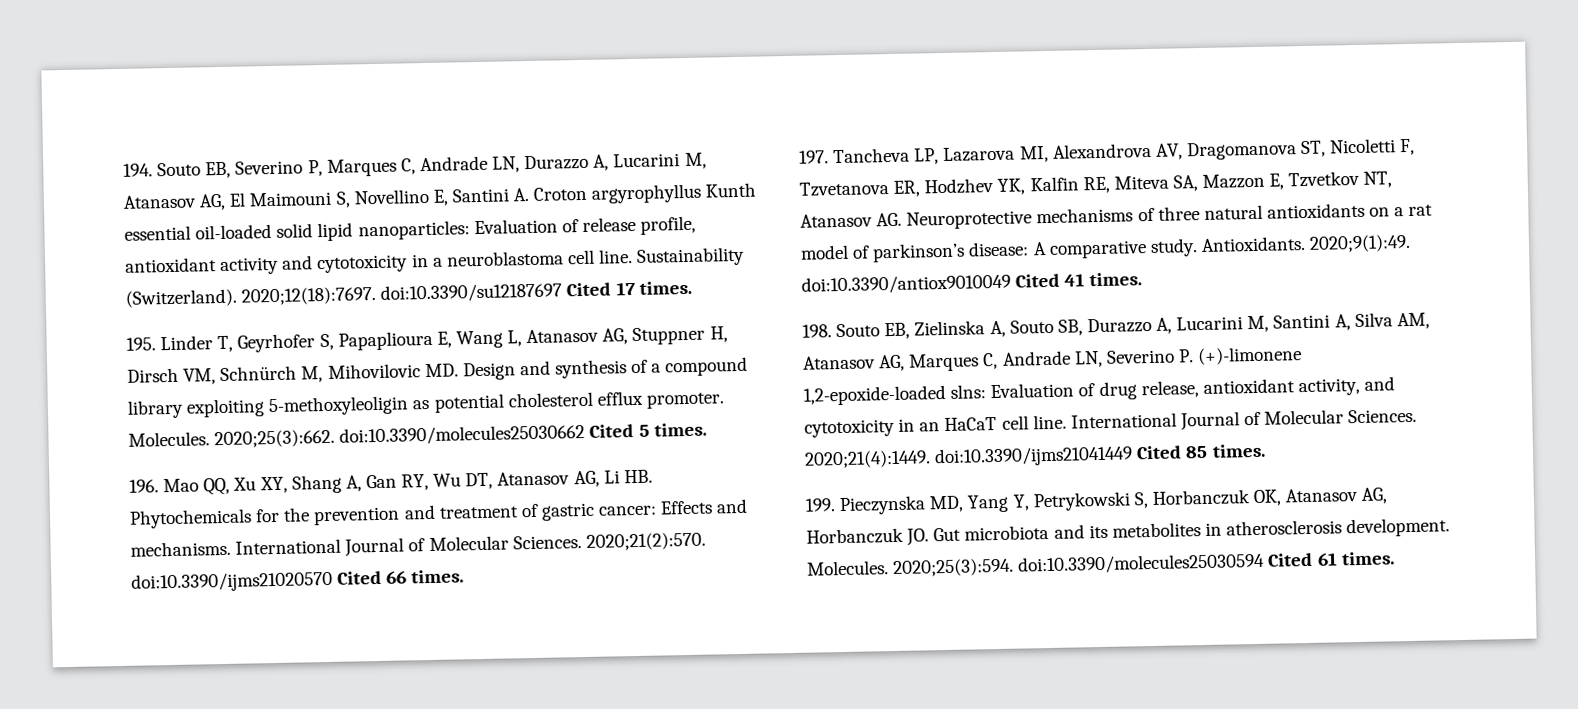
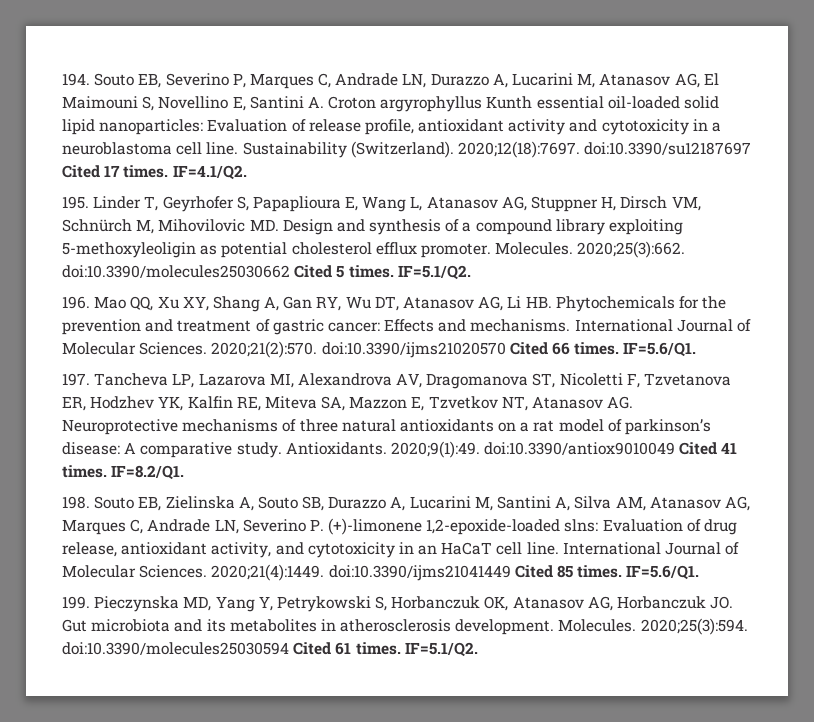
+ IF=4.1/Q2.
- 2020;25(3):662. doi:10.3390/molecules25030662 Cited 5 times.
+ 2020;25(3):662. doi:10.3390/molecules25030662 Cited 5 times. IF=5.1/Q2.
- 2020;21(2):570. doi:10.3390/ijms21020570 Cited 66 times.
+ 2020;21(2):570. doi:10.3390/ijms21020570 Cited 66 times. IF=5.6/Q1.
+ IF=8.2/Q1.
- 2020;21(4):1449. doi:10.3390/ijms21041449 Cited 85 times.
+ 2020;21(4):1449. doi:10.3390/ijms21041449 Cited 85 times. IF=5.6/Q1.
- 2020;25(3):594. doi:10.3390/molecules25030594 Cited 61 times.
+ 2020;25(3):594. doi:10.3390/molecules25030594 Cited 61 times. IF=5.1/Q2.

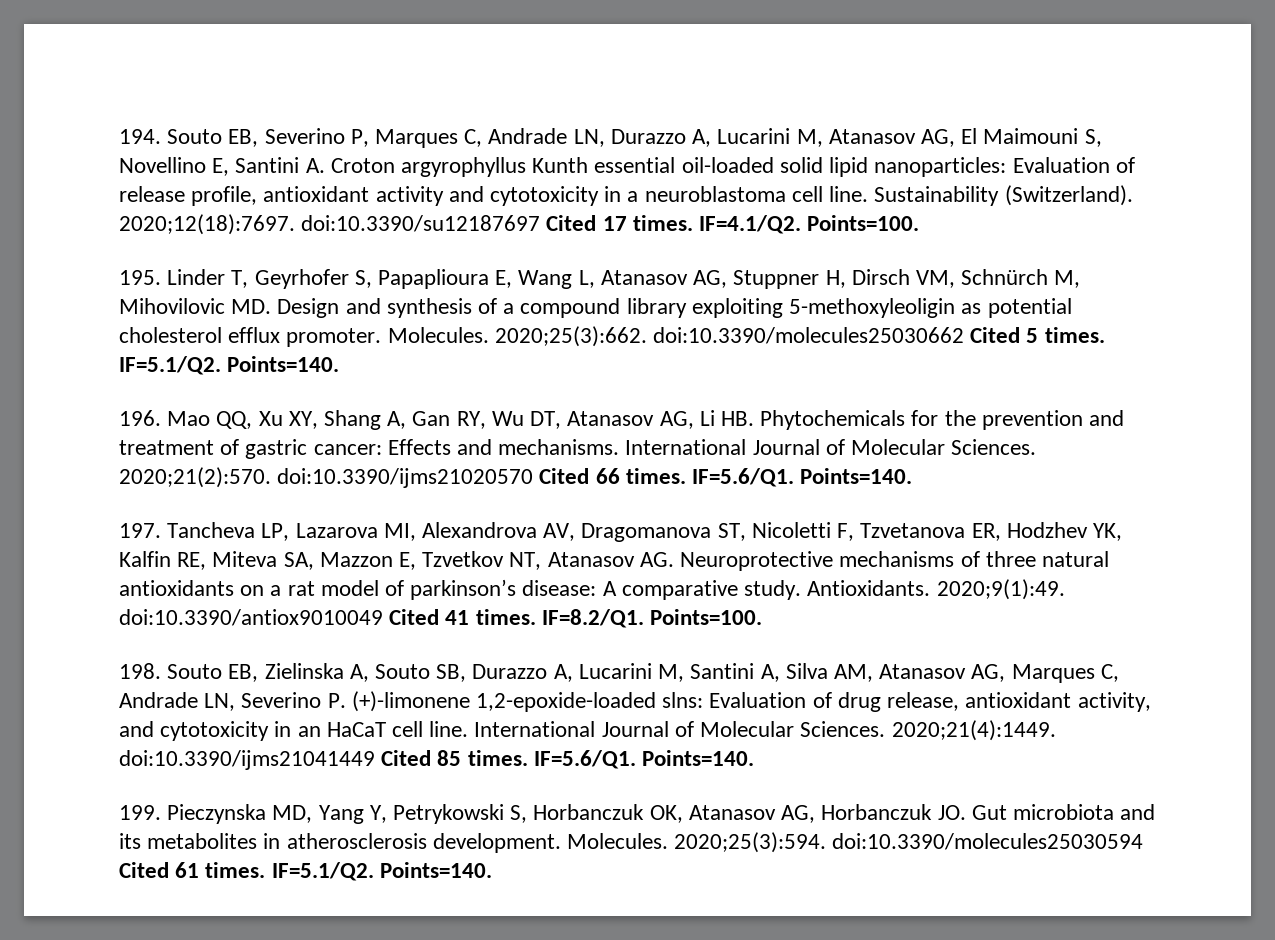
- IF=4.1/Q2.
+ IF=4.1/Q2. Points=100.
- 2020;25(3):662. doi:10.3390/molecules25030662 Cited 5 times. IF=5.1/Q2.
+ 2020;25(3):662. doi:10.3390/molecules25030662 Cited 5 times. IF=5.1/Q2. Points=140.
- 2020;21(2):570. doi:10.3390/ijms21020570 Cited 66 times. IF=5.6/Q1.
+ 2020;21(2):570. doi:10.3390/ijms21020570 Cited 66 times. IF=5.6/Q1. Points=140.
- IF=8.2/Q1.
+ IF=8.2/Q1. Points=100.
- 2020;21(4):1449. doi:10.3390/ijms21041449 Cited 85 times. IF=5.6/Q1.
+ 2020;21(4):1449. doi:10.3390/ijms21041449 Cited 85 times. IF=5.6/Q1. Points=140.
- 2020;25(3):594. doi:10.3390/molecules25030594 Cited 61 times. IF=5.1/Q2.
+ 2020;25(3):594. doi:10.3390/molecules25030594 Cited 61 times. IF=5.1/Q2. Points=140.

